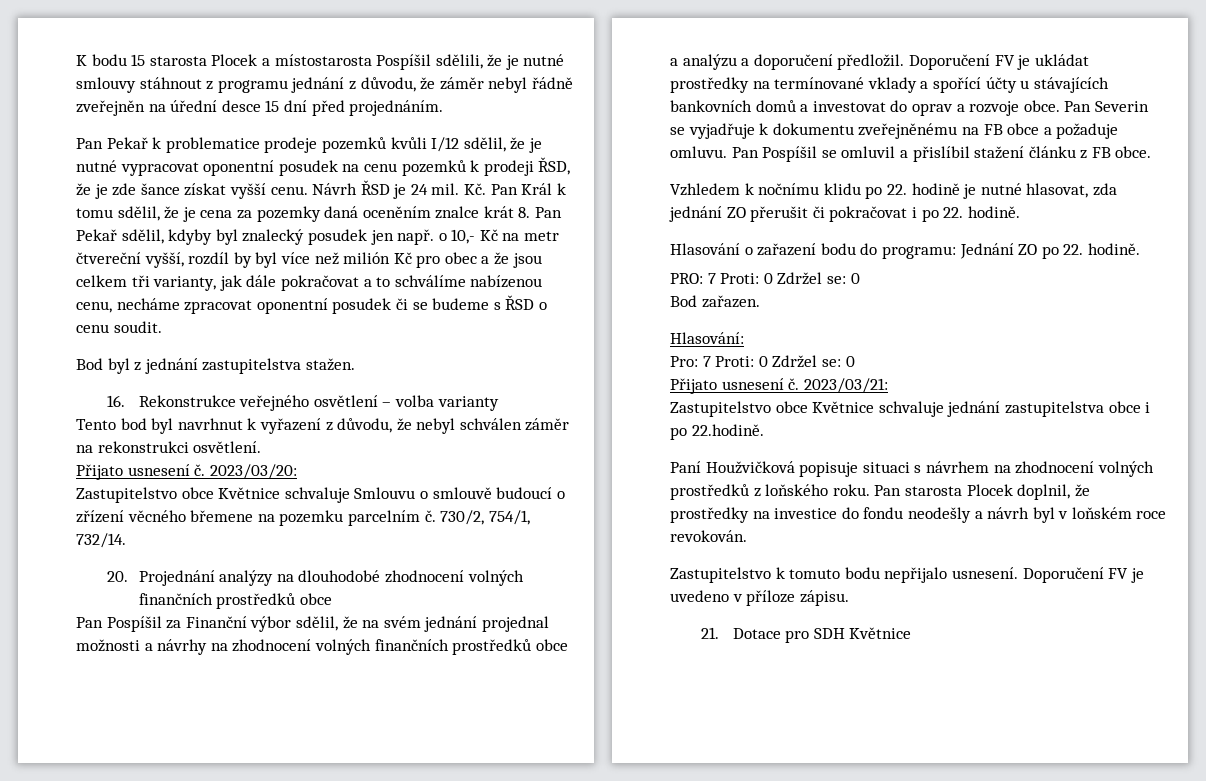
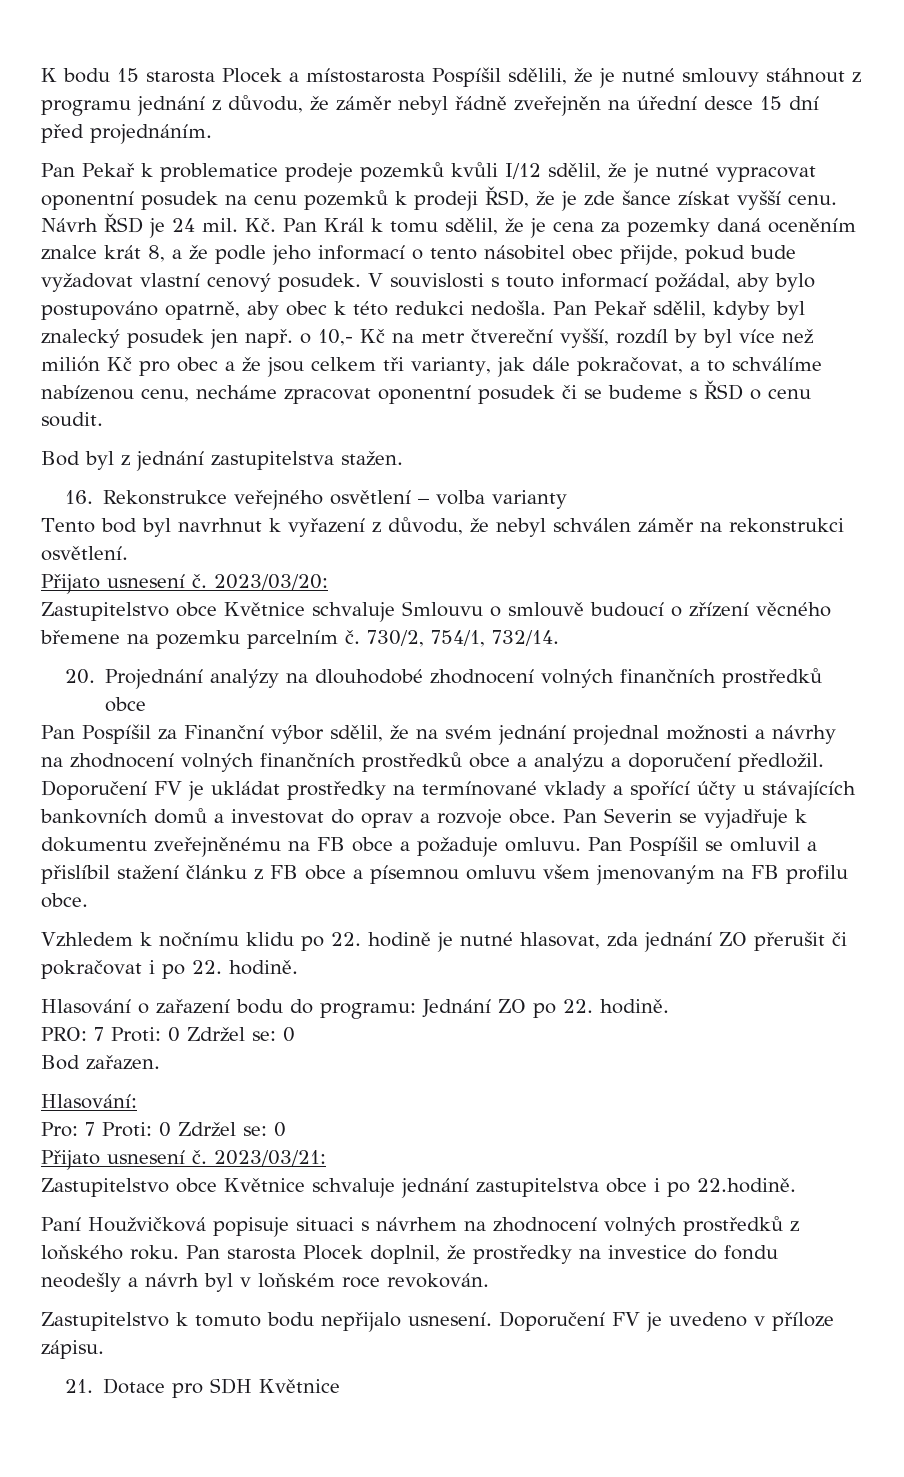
- Kč. Pan Král k tomu sdělil, že je cena za pozemky daná oceněním znalce krát 8. Pan Pekař sdělil, kdyby byl znalecký posudek jen např. o 10,- Kč na metr čtvereční vyšší, rozdíl by byl více než milión Kč pro obec a že jsou celkem tři varianty, jak dále pokračovat a to schválíme nabízenou cenu, necháme zpracovat oponentní posudek či se budeme s ŘSD o cenu soudit.
+ Kč. Pan Král k tomu sdělil, že je cena za pozemky daná oceněním znalce krát 8, a že podle jeho informací o tento násobitel obec přijde, pokud bude vyžadovat vlastní cenový posudek. V souvislosti s touto informací požádal, aby bylo postupováno opatrně, aby obec k této redukci nedošla. Pan Pekař sdělil, kdyby byl znalecký posudek jen např. o 10,- Kč na metr čtvereční vyšší, rozdíl by byl více než milión Kč pro obec a že jsou celkem tři varianty, jak dále pokračovat, a to schválíme nabízenou cenu, necháme zpracovat oponentní posudek či se budeme s ŘSD o cenu soudit.
- Pan Pospíšil se omluvil a přislíbil stažení článku z FB obce.
+ Pan Pospíšil se omluvil a přislíbil stažení článku z FB obce a písemnou omluvu všem jmenovaným na FB profilu obce.

